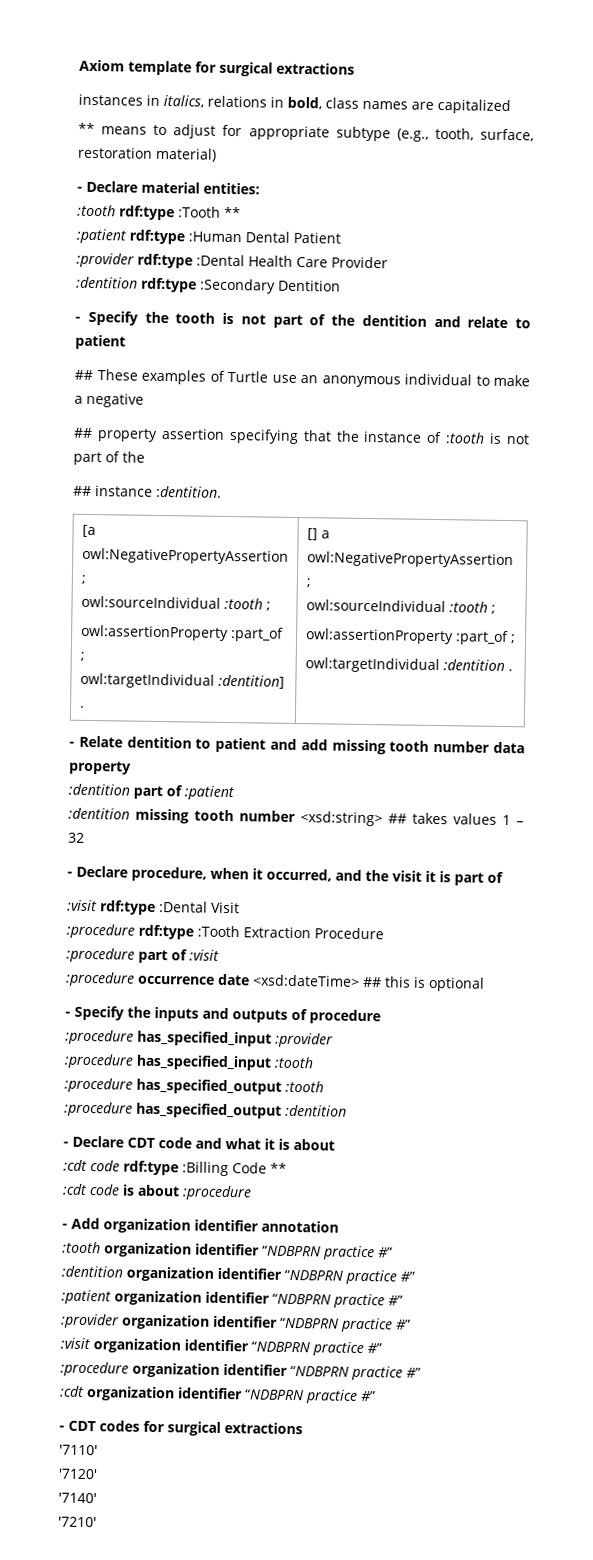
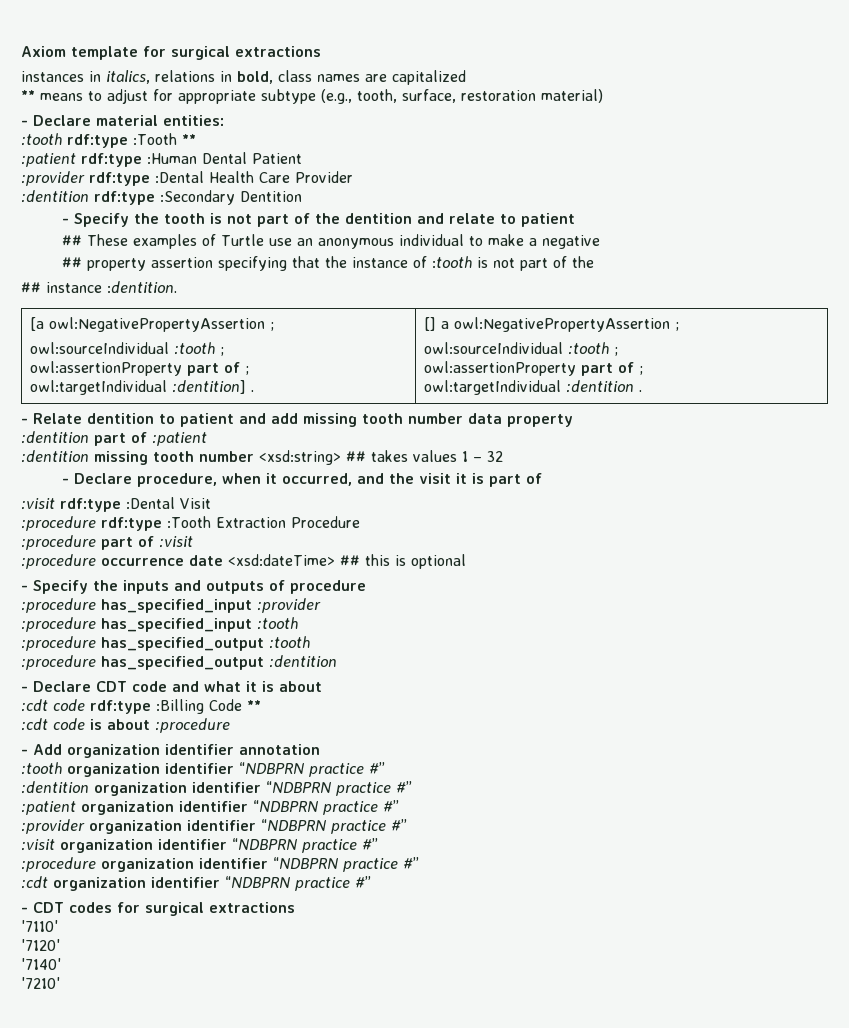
  [a owl:NegativePropertyAssertion ;
  owl:sourceIndividual :tooth ;
- owl:assertionProperty :part_of ;
+ owl:assertionProperty part of ;
  owl:targetIndividual :dentition] . | [] a owl:NegativePropertyAssertion ;
  owl:sourceIndividual :tooth ;
- owl:assertionProperty :part_of ;
+ owl:assertionProperty part of ;

